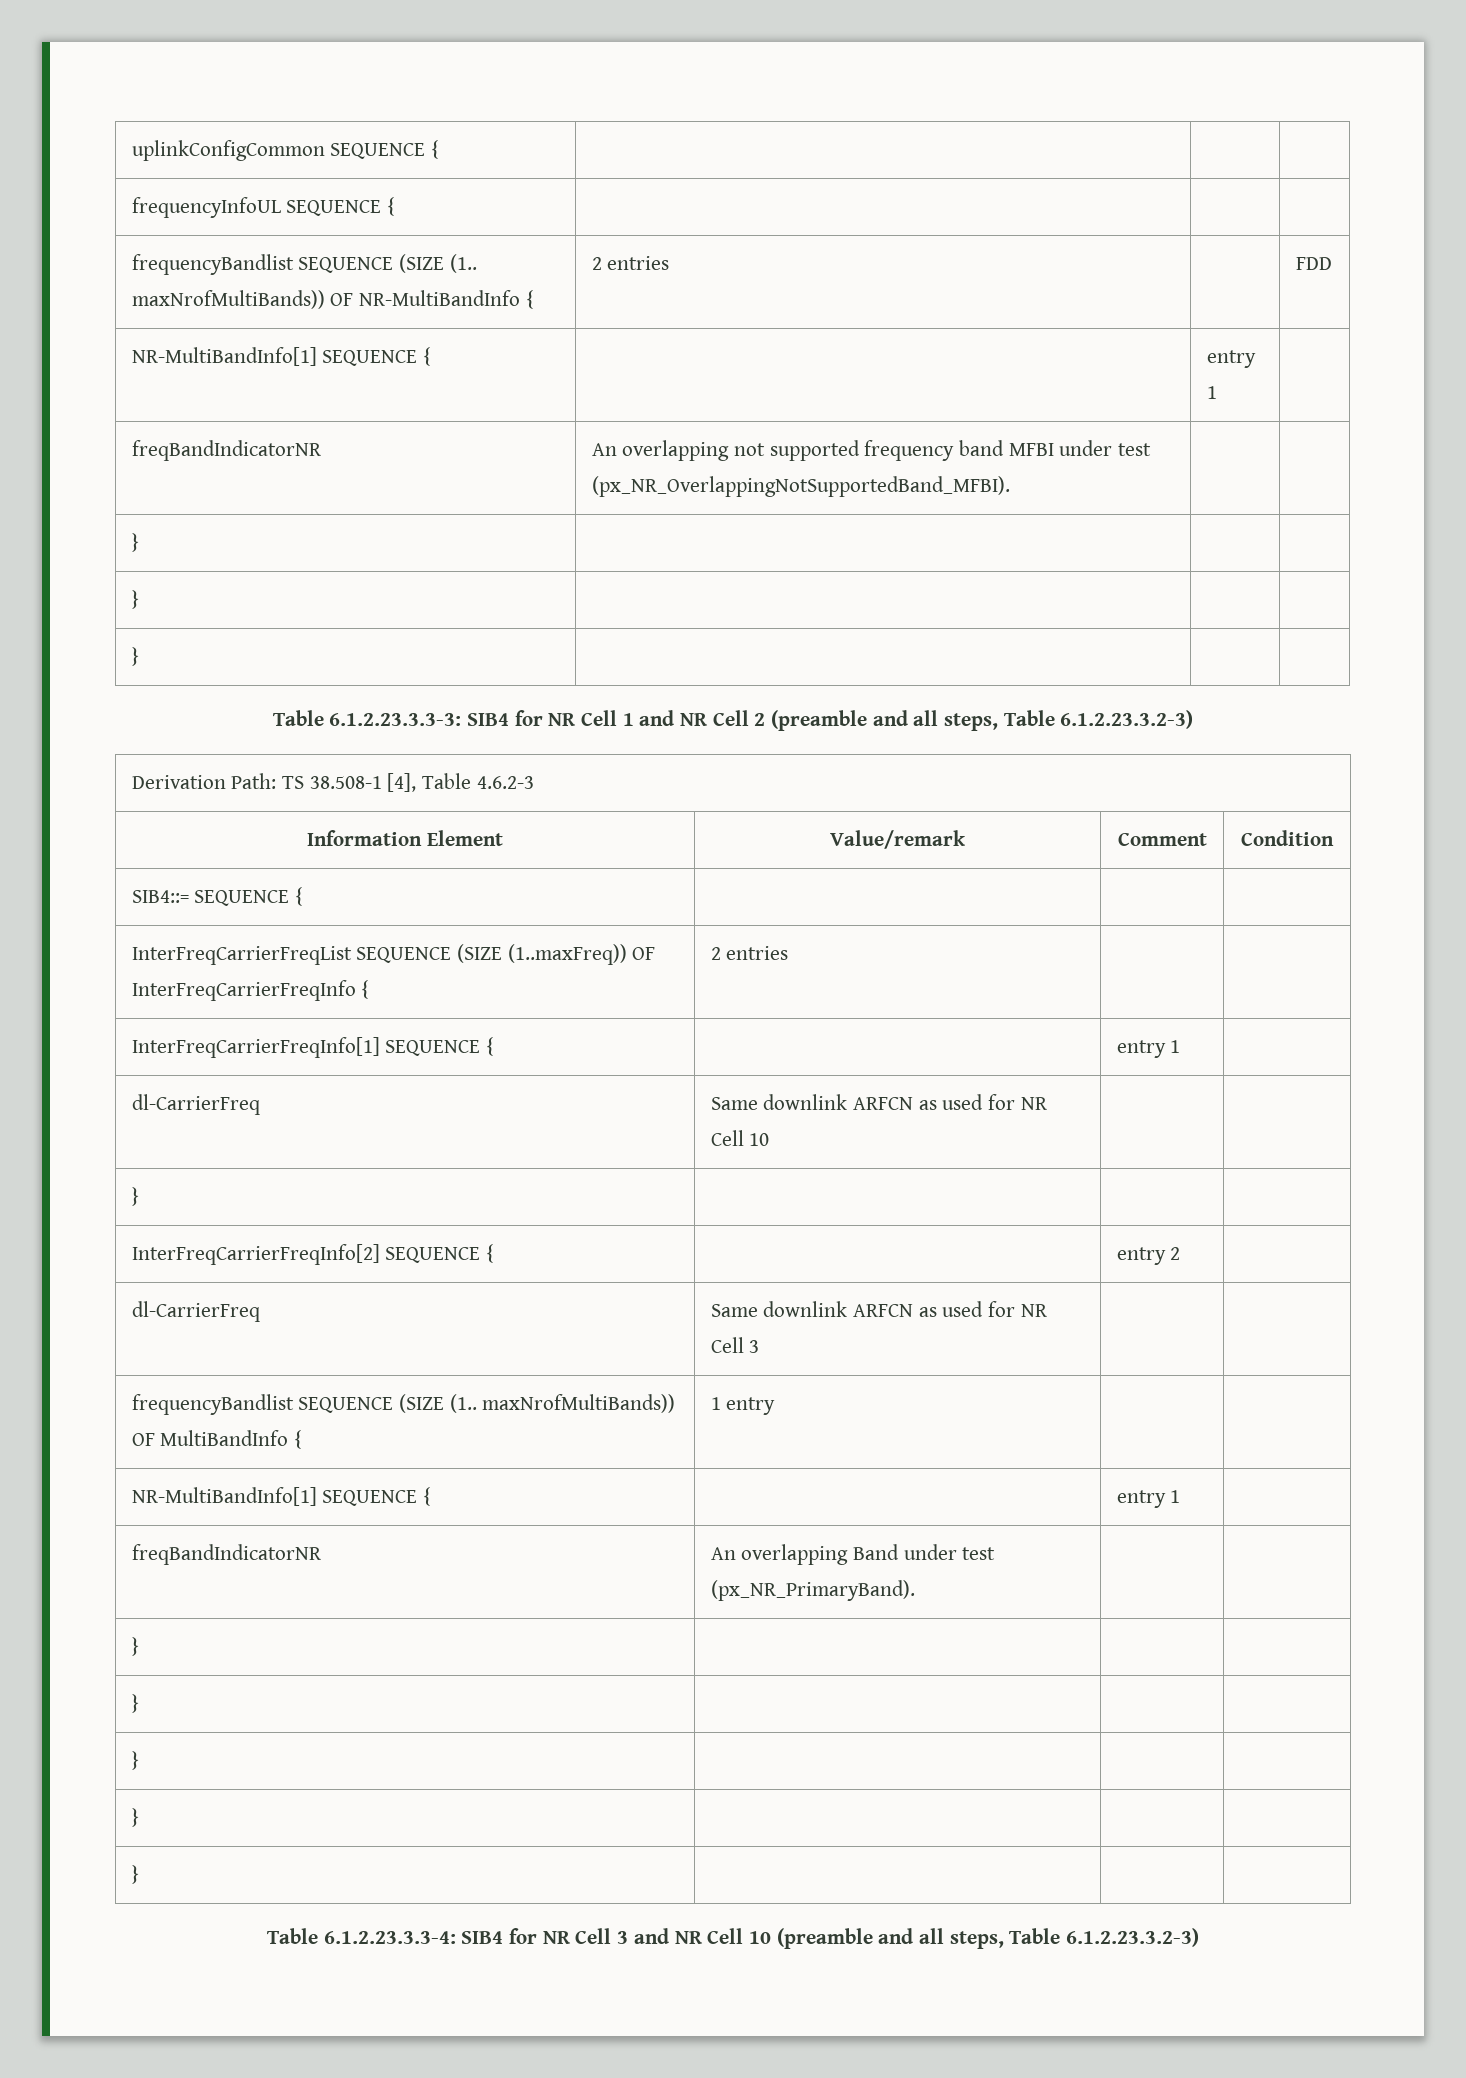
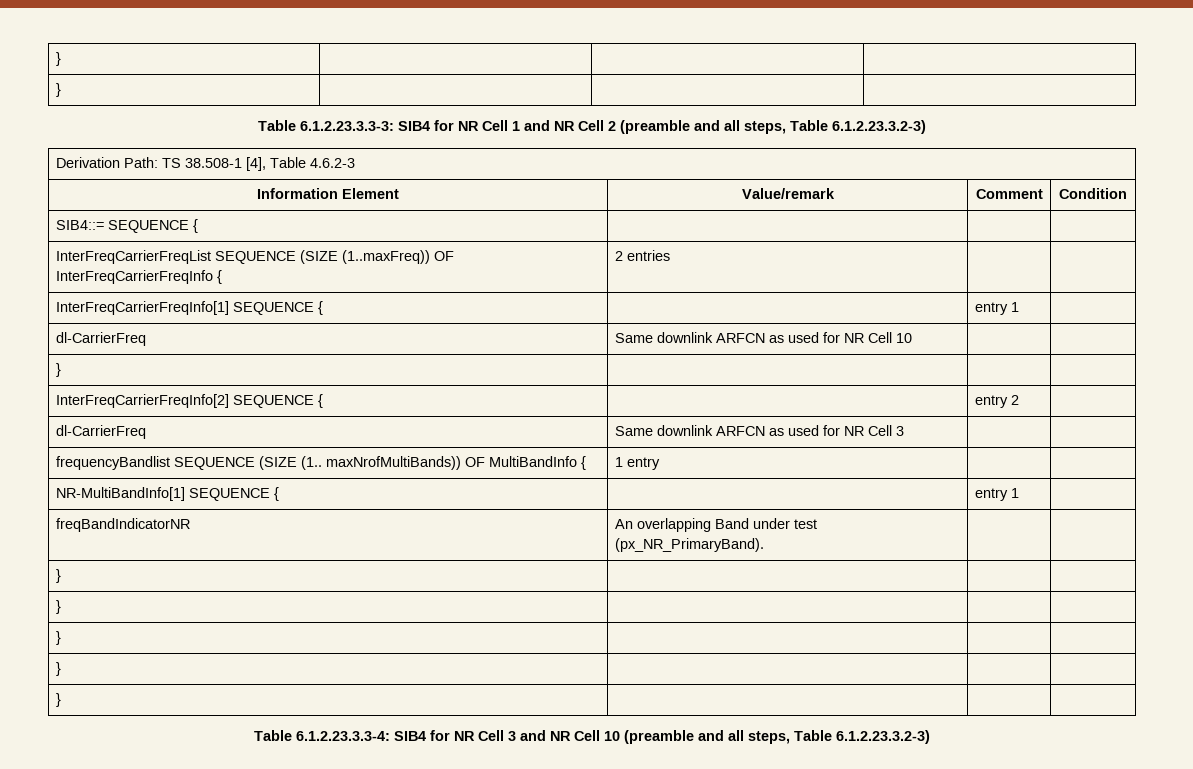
- uplinkConfigCommon SEQUENCE { | | |
- frequencyInfoUL SEQUENCE { | | |
- frequencyBandlist SEQUENCE (SIZE (1.. maxNrofMultiBands)) OF NR-MultiBandInfo { | 2 entries | | FDD
- NR-MultiBandInfo[1] SEQUENCE { | | entry 1 |
- freqBandIndicatorNR | An overlapping not supported frequency band MFBI under test (px_NR_OverlappingNotSupportedBand_MFBI). | |
- } | | |

